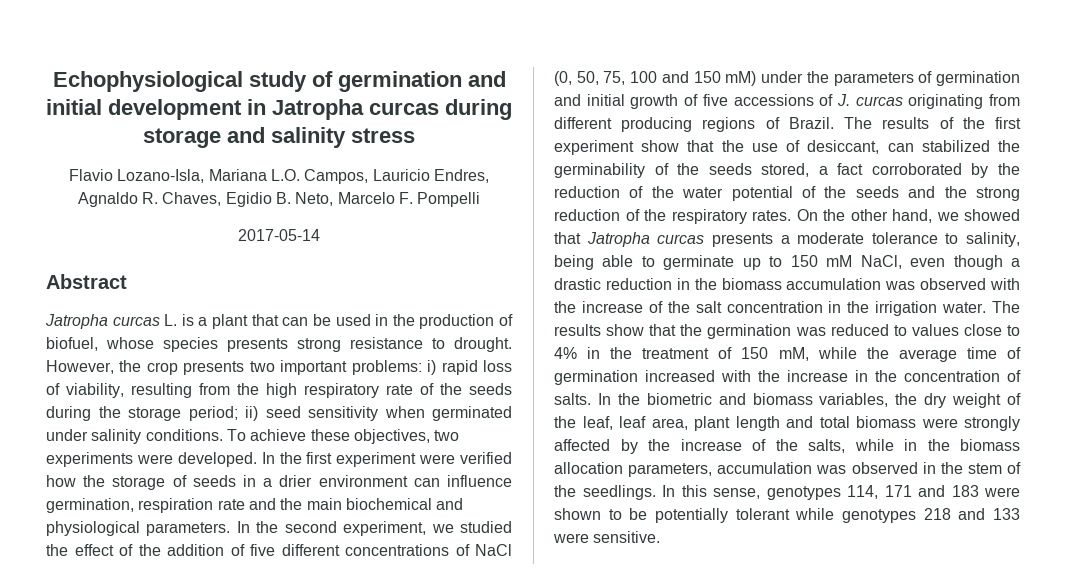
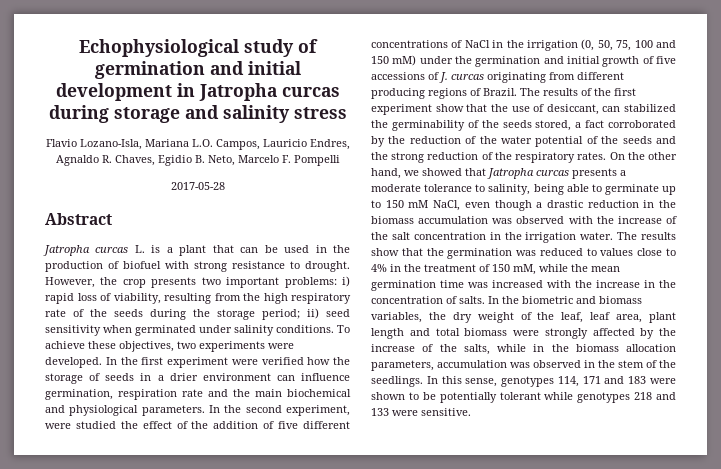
- 2017-05-14
+ 2017-05-28
- Jatropha curcas L. is a plant that can be used in the production of biofuel, whose species presents strong resistance to drought.
+ Jatropha curcas L. is a plant that can be used in the production of biofuel with strong resistance to drought.
- In the second experiment, we studied the effect of the addition of five different concentrations of NaCl (0, 50, 75, 100 and 150 mM) under the parameters of germination and initial growth of five accessions of J. curcas originating from different producing regions of Brazil.
+ In the second experiment, were studied the effect of the addition of five different concentrations of NaCl in the irrigation (0, 50, 75, 100 and 150 mM) under the germination and initial growth of five accessions of J. curcas originating from different producing regions of Brazil.
- The results show that the germination was reduced to values close to 4% in the treatment of 150 mM, while the average time of germination increased with the increase in the concentration of salts.
+ The results show that the germination was reduced to values close to 4% in the treatment of 150 mM, while the mean germination time was increased with the increase in the concentration of salts.

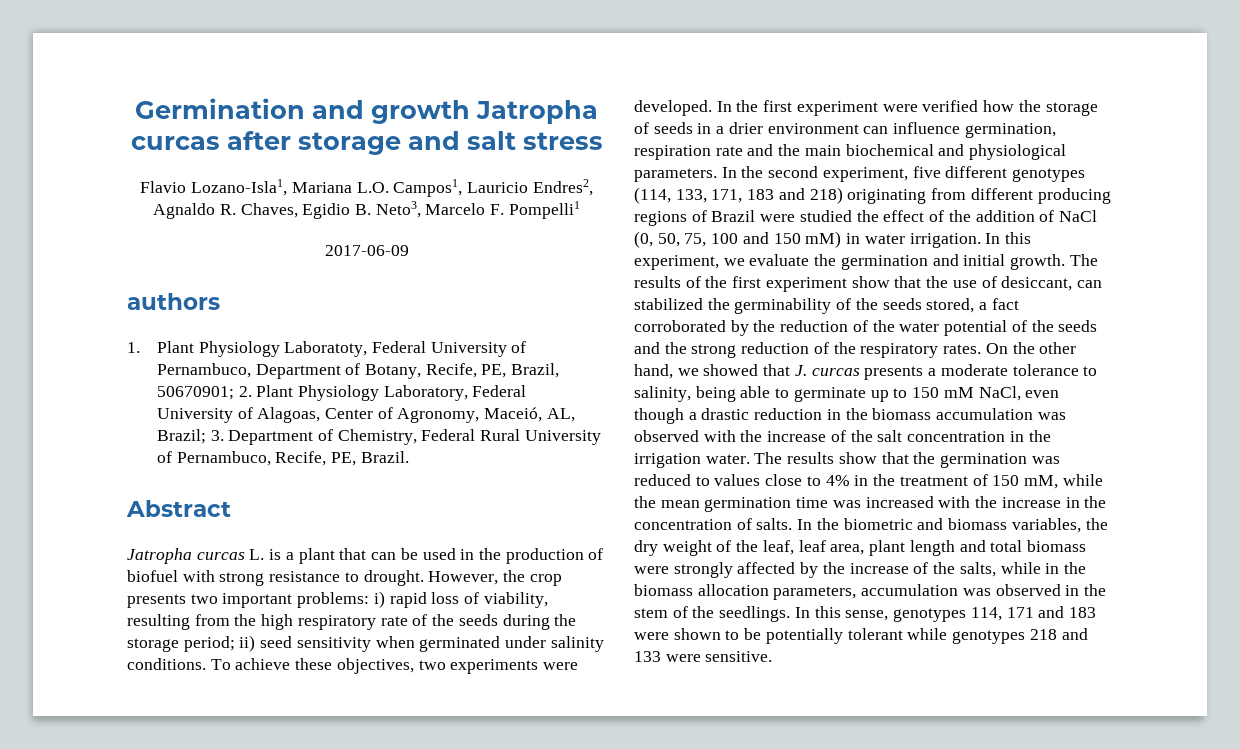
- Echophysiological study of germination and initial development in Jatropha curcas during storage and salinity stress
+ Germination and growth Jatropha curcas after storage and salt stress
- Flavio Lozano-Isla, Mariana L.O. Campos, Lauricio Endres, Agnaldo R. Chaves, Egidio B. Neto, Marcelo F. Pompelli
- 2017-05-28
+ Flavio Lozano-Isla1, Mariana L.O. Campos1, Lauricio Endres2, Agnaldo R. Chaves, Egidio B. Neto3, Marcelo F. Pompelli1
+ 2017-06-09
+ authors
+ 1. Plant Physiology Laboratoty, Federal University of Pernambuco, Department of Botany, Recife, PE, Brazil, 50670901; 2. Plant Physiology Laboratory, Federal University of Alagoas, Center of Agronomy, Maceió, AL, Brazil; 3. Department of Chemistry, Federal Rural University of Pernambuco, Recife, PE, Brazil.
- In the second experiment, were studied the effect of the addition of five different concentrations of NaCl in the irrigation (0, 50, 75, 100 and 150 mM) under the germination and initial growth of five accessions of J. curcas originating from different producing regions of Brazil.
+ In the second experiment, five different genotypes (114, 133, 171, 183 and 218) originating from different producing regions of Brazil were studied the effect of the addition of NaCl (0, 50, 75, 100 and 150 mM) in water irrigation. In this experiment, we evaluate the germination and initial growth.
- On the other hand, we showed that Jatropha curcas presents a moderate tolerance to salinity, being able to germinate up to 150 mM NaCl, even though a drastic reduction in the biomass accumulation was observed with the increase of the salt concentration in the irrigation water.
+ On the other hand, we showed that J. curcas presents a moderate tolerance to salinity, being able to germinate up to 150 mM NaCl, even though a drastic reduction in the biomass accumulation was observed with the increase of the salt concentration in the irrigation water.

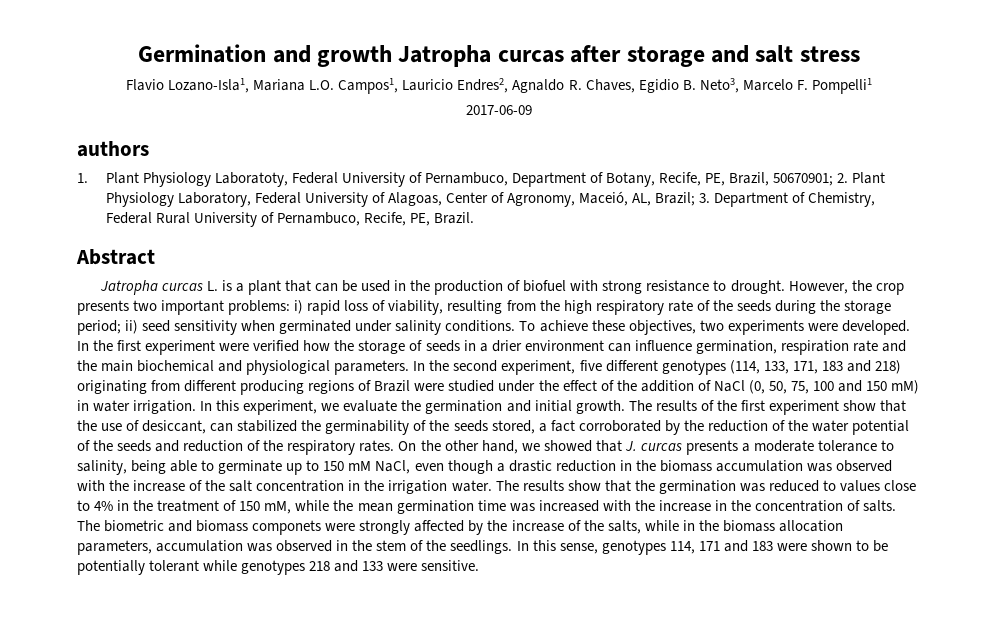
- In the second experiment, five different genotypes (114, 133, 171, 183 and 218) originating from different producing regions of Brazil were studied the effect of the addition of NaCl (0, 50, 75, 100 and 150 mM) in water irrigation.
+ In the second experiment, five different genotypes (114, 133, 171, 183 and 218) originating from different producing regions of Brazil were studied under the effect of the addition of NaCl (0, 50, 75, 100 and 150 mM) in water irrigation.
- The results of the first experiment show that the use of desiccant, can stabilized the germinability of the seeds stored, a fact corroborated by the reduction of the water potential of the seeds and the strong reduction of the respiratory rates.
+ The results of the first experiment show that the use of desiccant, can stabilized the germinability of the seeds stored, a fact corroborated by the reduction of the water potential of the seeds and reduction of the respiratory rates.
- In the biometric and biomass variables, the dry weight of the leaf, leaf area, plant length and total biomass were strongly affected by the increase of the salts, while in the biomass allocation parameters, accumulation was observed in the stem of the seedlings.
+ The biometric and biomass componets were strongly affected by the increase of the salts, while in the biomass allocation parameters, accumulation was observed in the stem of the seedlings.

